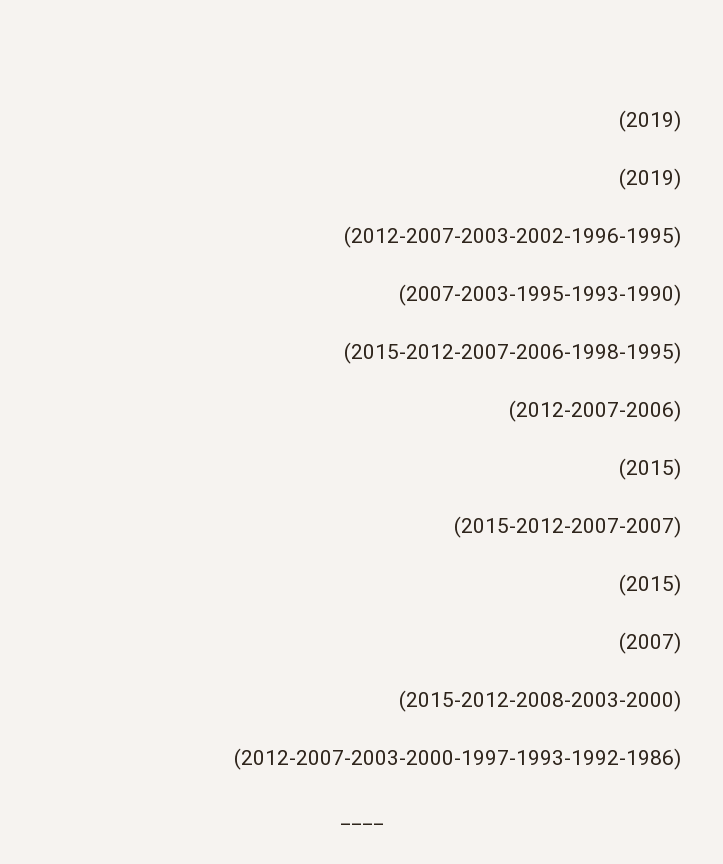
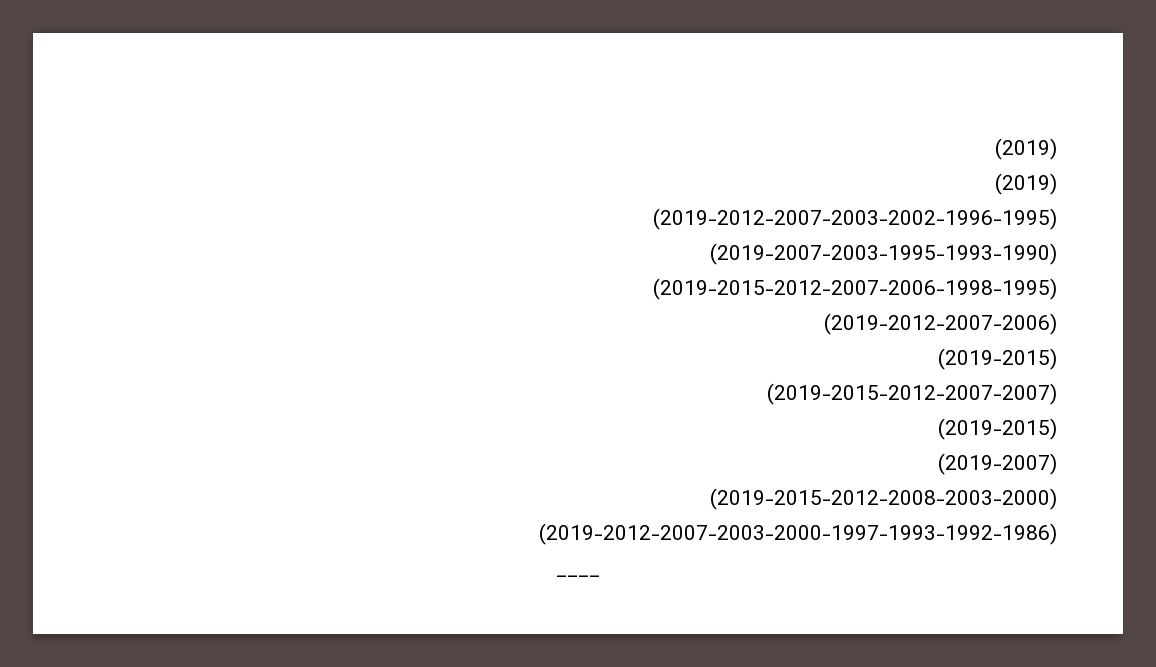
- (2012-2007-2003-2002-1996-1995)
- (2007-2003-1995-1993-1990)
- (2015-2012-2007-2006-1998-1995)
- (2012-2007-2006)
- (2015)
- (2015-2012-2007-2007)
- (2015)
- (2007)
- (2015-2012-2008-2003-2000)
- (2012-2007-2003-2000-1997-1993-1992-1986)
+ (2019-2012-2007-2003-2002-1996-1995)
+ (2019-2007-2003-1995-1993-1990)
+ (2019-2015-2012-2007-2006-1998-1995)
+ (2019-2012-2007-2006)
+ (2019-2015)
+ (2019-2015-2012-2007-2007)
+ (2019-2015)
+ (2019-2007)
+ (2019-2015-2012-2008-2003-2000)
+ (2019-2012-2007-2003-2000-1997-1993-1992-1986)

